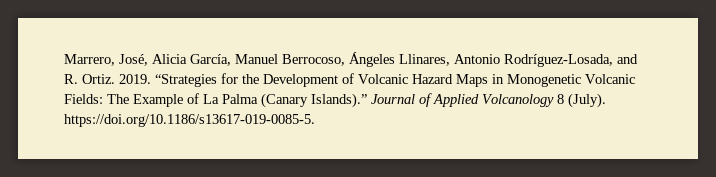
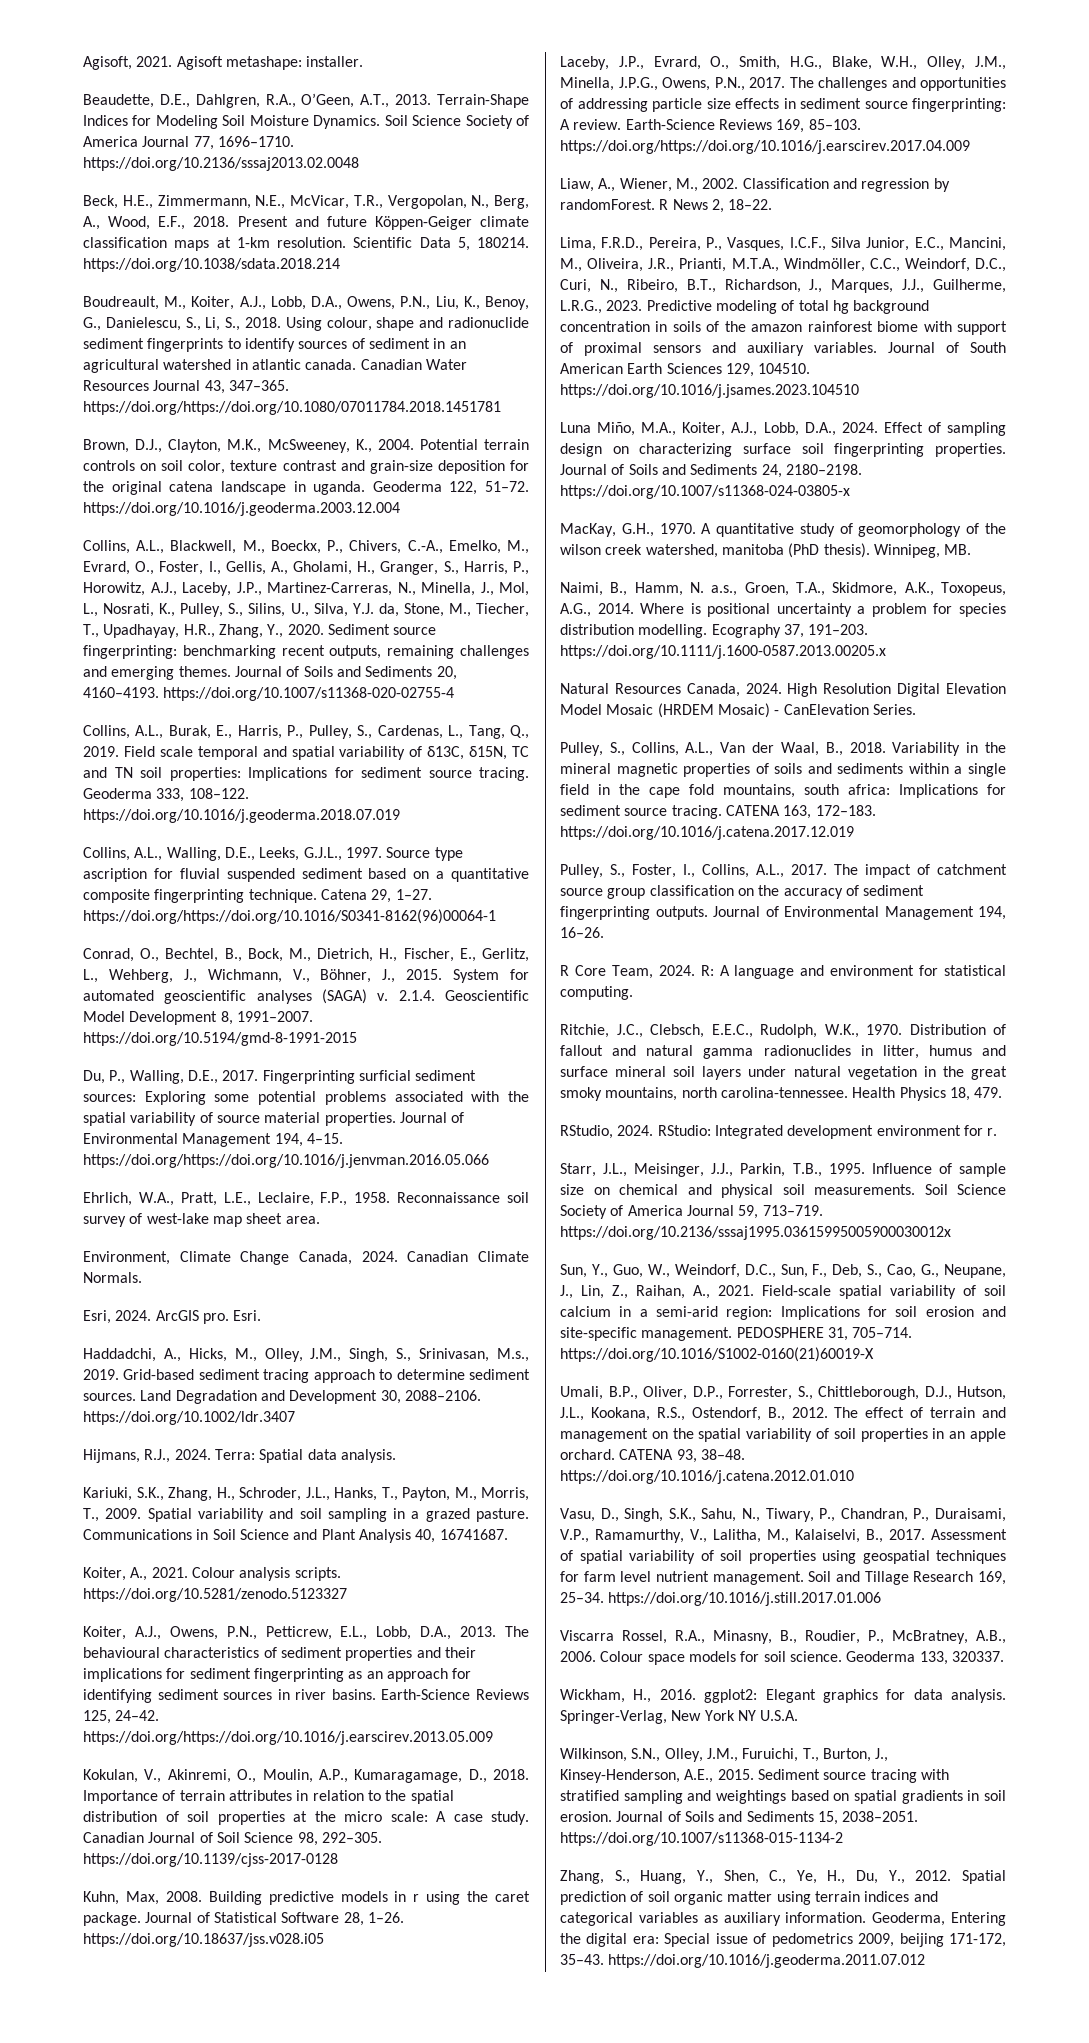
- Marrero, José, Alicia García, Manuel Berrocoso, Ángeles Llinares, Antonio Rodríguez-Losada, and R. Ortiz. 2019. “Strategies for the Development of Volcanic Hazard Maps in Monogenetic Volcanic Fields: The Example of La Palma (Canary Islands).” Journal of Applied Volcanology 8 (July). https://doi.org/10.1186/s13617-019-0085-5.
+ Agisoft, 2021. Agisoft metashape: installer.
+ Beaudette, D.E., Dahlgren, R.A., O’Geen, A.T., 2013. Terrain-Shape Indices for Modeling Soil Moisture Dynamics. Soil Science Society of America Journal 77, 1696–1710. https://doi.org/10.2136/sssaj2013.02.0048
+ Beck, H.E., Zimmermann, N.E., McVicar, T.R., Vergopolan, N., Berg, A., Wood, E.F., 2018. Present and future Köppen-Geiger climate classification maps at 1-km resolution. Scientific Data 5, 180214. https://doi.org/10.1038/sdata.2018.214
+ Boudreault, M., Koiter, A.J., Lobb, D.A., Owens, P.N., Liu, K., Benoy, G., Danielescu, S., Li, S., 2018. Using colour, shape and radionuclide sediment fingerprints to identify sources of sediment in an agricultural watershed in atlantic canada. Canadian Water Resources Journal 43, 347–365. https://doi.org/https://doi.org/10.1080/07011784.2018.1451781
+ Brown, D.J., Clayton, M.K., McSweeney, K., 2004. Potential terrain controls on soil color, texture contrast and grain-size deposition for the original catena landscape in uganda. Geoderma 122, 51–72. https://doi.org/10.1016/j.geoderma.2003.12.004
+ Collins, A.L., Blackwell, M., Boeckx, P., Chivers, C.-A., Emelko, M., Evrard, O., Foster, I., Gellis, A., Gholami, H., Granger, S., Harris, P., Horowitz, A.J., Laceby, J.P., Martinez-Carreras, N., Minella, J., Mol, L., Nosrati, K., Pulley, S., Silins, U., Silva, Y.J. da, Stone, M., Tiecher, T., Upadhayay, H.R., Zhang, Y., 2020. Sediment source fingerprinting: benchmarking recent outputs, remaining challenges and emerging themes. Journal of Soils and Sediments 20, 4160–4193. https://doi.org/10.1007/s11368-020-02755-4
+ Collins, A.L., Burak, E., Harris, P., Pulley, S., Cardenas, L., Tang, Q., 2019. Field scale temporal and spatial variability of δ13C, δ15N, TC and TN soil properties: Implications for sediment source tracing. Geoderma 333, 108–122. https://doi.org/10.1016/j.geoderma.2018.07.019
+ Collins, A.L., Walling, D.E., Leeks, G.J.L., 1997. Source type ascription for fluvial suspended sediment based on a quantitative composite fingerprinting technique. Catena 29, 1–27. https://doi.org/https://doi.org/10.1016/S0341-8162(96)00064-1
+ Conrad, O., Bechtel, B., Bock, M., Dietrich, H., Fischer, E., Gerlitz, L., Wehberg, J., Wichmann, V., Böhner, J., 2015. System for automated geoscientific analyses (SAGA) v. 2.1.4. Geoscientific Model Development 8, 1991–2007. https://doi.org/10.5194/gmd-8-1991-2015
+ Du, P., Walling, D.E., 2017. Fingerprinting surficial sediment sources: Exploring some potential problems associated with the spatial variability of source material properties. Journal of Environmental Management 194, 4–15. https://doi.org/https://doi.org/10.1016/j.jenvman.2016.05.066
+ Ehrlich, W.A., Pratt, L.E., Leclaire, F.P., 1958. Reconnaissance soil survey of west-lake map sheet area.
+ Environment, Climate Change Canada, 2024. Canadian Climate Normals.
+ Esri, 2024. ArcGIS pro. Esri.
+ Haddadchi, A., Hicks, M., Olley, J.M., Singh, S., Srinivasan, M.s., 2019. Grid-based sediment tracing approach to determine sediment sources. Land Degradation and Development 30, 2088–2106. https://doi.org/10.1002/ldr.3407
+ Hijmans, R.J., 2024. Terra: Spatial data analysis.
+ Kariuki, S.K., Zhang, H., Schroder, J.L., Hanks, T., Payton, M., Morris, T., 2009. Spatial variability and soil sampling in a grazed pasture. Communications in Soil Science and Plant Analysis 40, 16741687.
+ Koiter, A., 2021. Colour analysis scripts. https://doi.org/10.5281/zenodo.5123327
+ Koiter, A.J., Owens, P.N., Petticrew, E.L., Lobb, D.A., 2013. The behavioural characteristics of sediment properties and their implications for sediment fingerprinting as an approach for identifying sediment sources in river basins. Earth-Science Reviews 125, 24–42. https://doi.org/https://doi.org/10.1016/j.earscirev.2013.05.009
+ Kokulan, V., Akinremi, O., Moulin, A.P., Kumaragamage, D., 2018. Importance of terrain attributes in relation to the spatial distribution of soil properties at the micro scale: A case study. Canadian Journal of Soil Science 98, 292–305. https://doi.org/10.1139/cjss-2017-0128
+ Kuhn, Max, 2008. Building predictive models in r using the caret package. Journal of Statistical Software 28, 1–26. https://doi.org/10.18637/jss.v028.i05
+ Laceby, J.P., Evrard, O., Smith, H.G., Blake, W.H., Olley, J.M., Minella, J.P.G., Owens, P.N., 2017. The challenges and opportunities of addressing particle size effects in sediment source fingerprinting: A review. Earth-Science Reviews 169, 85–103. https://doi.org/https://doi.org/10.1016/j.earscirev.2017.04.009
+ Liaw, A., Wiener, M., 2002. Classification and regression by randomForest. R News 2, 18–22.
+ Lima, F.R.D., Pereira, P., Vasques, I.C.F., Silva Junior, E.C., Mancini, M., Oliveira, J.R., Prianti, M.T.A., Windmöller, C.C., Weindorf, D.C., Curi, N., Ribeiro, B.T., Richardson, J., Marques, J.J., Guilherme, L.R.G., 2023. Predictive modeling of total hg background concentration in soils of the amazon rainforest biome with support of proximal sensors and auxiliary variables. Journal of South American Earth Sciences 129, 104510. https://doi.org/10.1016/j.jsames.2023.104510
+ Luna Miño, M.A., Koiter, A.J., Lobb, D.A., 2024. Effect of sampling design on characterizing surface soil fingerprinting properties. Journal of Soils and Sediments 24, 2180–2198. https://doi.org/10.1007/s11368-024-03805-x
+ MacKay, G.H., 1970. A quantitative study of geomorphology of the wilson creek watershed, manitoba (PhD thesis). Winnipeg, MB.
+ Naimi, B., Hamm, N. a.s., Groen, T.A., Skidmore, A.K., Toxopeus, A.G., 2014. Where is positional uncertainty a problem for species distribution modelling. Ecography 37, 191–203. https://doi.org/10.1111/j.1600-0587.2013.00205.x
+ Natural Resources Canada, 2024. High Resolution Digital Elevation Model Mosaic (HRDEM Mosaic) - CanElevation Series.
+ Pulley, S., Collins, A.L., Van der Waal, B., 2018. Variability in the mineral magnetic properties of soils and sediments within a single field in the cape fold mountains, south africa: Implications for sediment source tracing. CATENA 163, 172–183. https://doi.org/10.1016/j.catena.2017.12.019
+ Pulley, S., Foster, I., Collins, A.L., 2017. The impact of catchment source group classification on the accuracy of sediment fingerprinting outputs. Journal of Environmental Management 194, 16–26.
+ R Core Team, 2024. R: A language and environment for statistical computing.
+ Ritchie, J.C., Clebsch, E.E.C., Rudolph, W.K., 1970. Distribution of fallout and natural gamma radionuclides in litter, humus and surface mineral soil layers under natural vegetation in the great smoky mountains, north carolina-tennessee. Health Physics 18, 479.
+ RStudio, 2024. RStudio: Integrated development environment for r.
+ Starr, J.L., Meisinger, J.J., Parkin, T.B., 1995. Influence of sample size on chemical and physical soil measurements. Soil Science Society of America Journal 59, 713–719. https://doi.org/10.2136/sssaj1995.03615995005900030012x
+ Sun, Y., Guo, W., Weindorf, D.C., Sun, F., Deb, S., Cao, G., Neupane, J., Lin, Z., Raihan, A., 2021. Field-scale spatial variability of soil calcium in a semi-arid region: Implications for soil erosion and site-specific management. PEDOSPHERE 31, 705–714. https://doi.org/10.1016/S1002-0160(21)60019-X
+ Umali, B.P., Oliver, D.P., Forrester, S., Chittleborough, D.J., Hutson, J.L., Kookana, R.S., Ostendorf, B., 2012. The effect of terrain and management on the spatial variability of soil properties in an apple orchard. CATENA 93, 38–48. https://doi.org/10.1016/j.catena.2012.01.010
+ Vasu, D., Singh, S.K., Sahu, N., Tiwary, P., Chandran, P., Duraisami, V.P., Ramamurthy, V., Lalitha, M., Kalaiselvi, B., 2017. Assessment of spatial variability of soil properties using geospatial techniques for farm level nutrient management. Soil and Tillage Research 169, 25–34. https://doi.org/10.1016/j.still.2017.01.006
+ Viscarra Rossel, R.A., Minasny, B., Roudier, P., McBratney, A.B., 2006. Colour space models for soil science. Geoderma 133, 320337.
+ Wickham, H., 2016. ggplot2: Elegant graphics for data analysis. Springer-Verlag, New York NY U.S.A.
+ Wilkinson, S.N., Olley, J.M., Furuichi, T., Burton, J., Kinsey-Henderson, A.E., 2015. Sediment source tracing with stratified sampling and weightings based on spatial gradients in soil erosion. Journal of Soils and Sediments 15, 2038–2051. https://doi.org/10.1007/s11368-015-1134-2
+ Zhang, S., Huang, Y., Shen, C., Ye, H., Du, Y., 2012. Spatial prediction of soil organic matter using terrain indices and categorical variables as auxiliary information. Geoderma, Entering the digital era: Special issue of pedometrics 2009, beijing 171-172, 35–43. https://doi.org/10.1016/j.geoderma.2011.07.012

